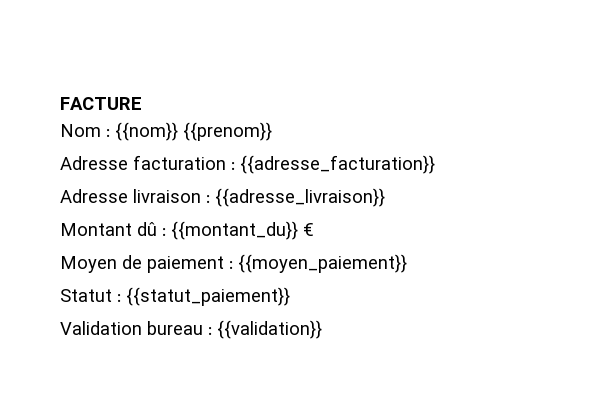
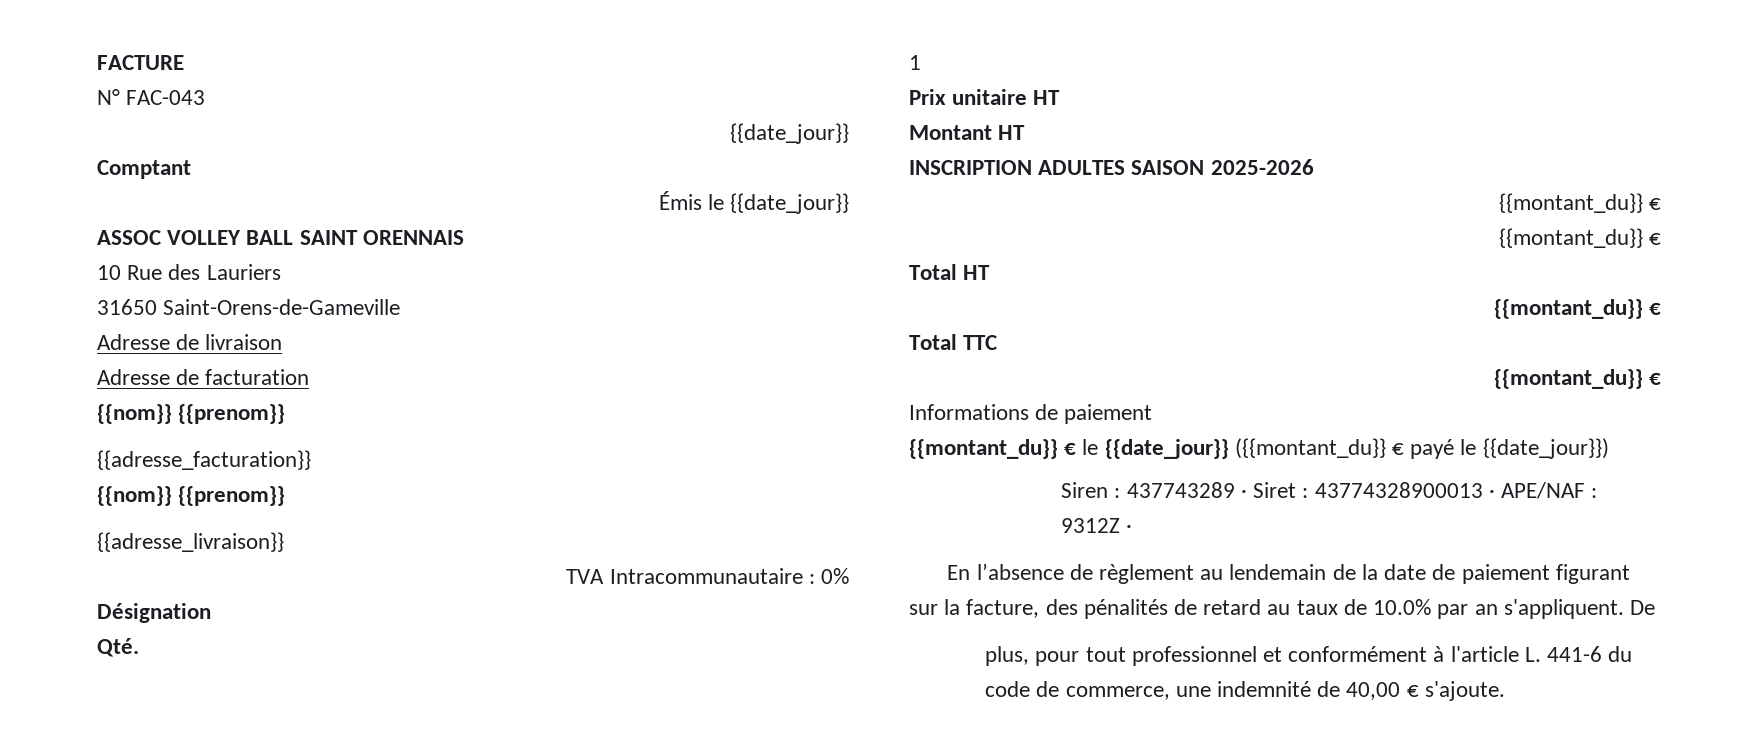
- Nom : {{nom}} {{prenom}}
- Adresse facturation : {{adresse_facturation}}
- Adresse livraison : {{adresse_livraison}}
- Montant dû : {{montant_du}} €
- Moyen de paiement : {{moyen_paiement}}
- Statut : {{statut_paiement}}
- Validation bureau : {{validation}}
+ N° FAC-043
+ {{date_jour}}
+ Comptant
+ Émis le {{date_jour}}
+ ASSOC VOLLEY BALL SAINT ORENNAIS
+ 10 Rue des Lauriers
+ 31650 Saint-Orens-de-Gameville
+ Adresse de livraison
+ Adresse de facturation
+ {{nom}} {{prenom}}
+ {{adresse_facturation}}
+ {{nom}} {{prenom}}
+ {{adresse_livraison}}
+ TVA Intracommunautaire : 0%
+ Désignation
+ Qté.
+ 1
+ Prix unitaire HT
+ Montant HT
+ INSCRIPTION ADULTES SAISON 2025-2026
+ {{montant_du}} €
+ {{montant_du}} €
+ Total HT
+ {{montant_du}} €
+ Total TTC
+ {{montant_du}} €
+ Informations de paiement
+ {{montant_du}} € le {{date_jour}} ({{montant_du}} € payé le {{date_jour}})
+ Siren : 437743289 · Siret : 43774328900013 · APE/NAF : 9312Z ·
+ En l’absence de règlement au lendemain de la date de paiement figurant sur la facture, des pénalités de retard au taux de 10.0% par an s'appliquent. De
+ plus, pour tout professionnel et conformément à l'article L. 441-6 du code de commerce, une indemnité de 40,00 € s'ajoute.

